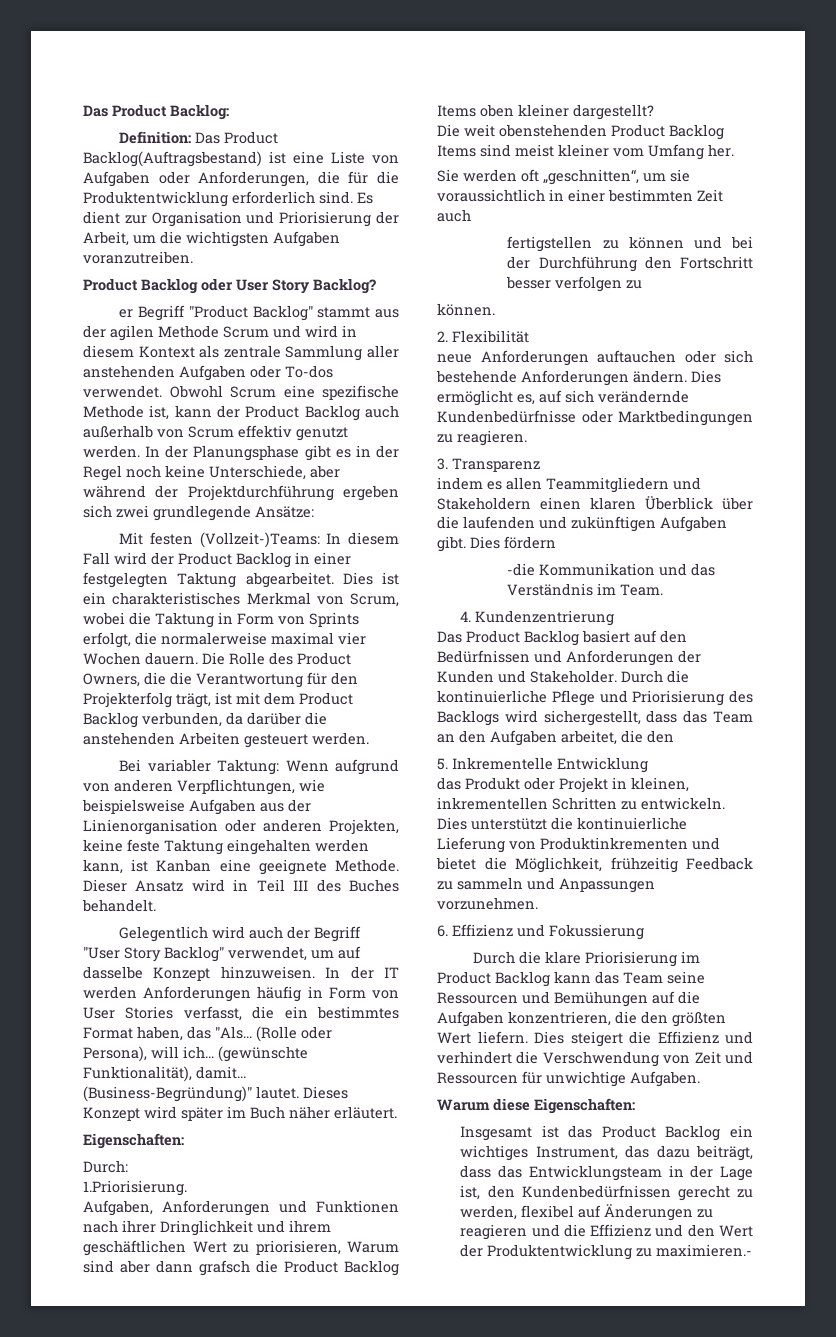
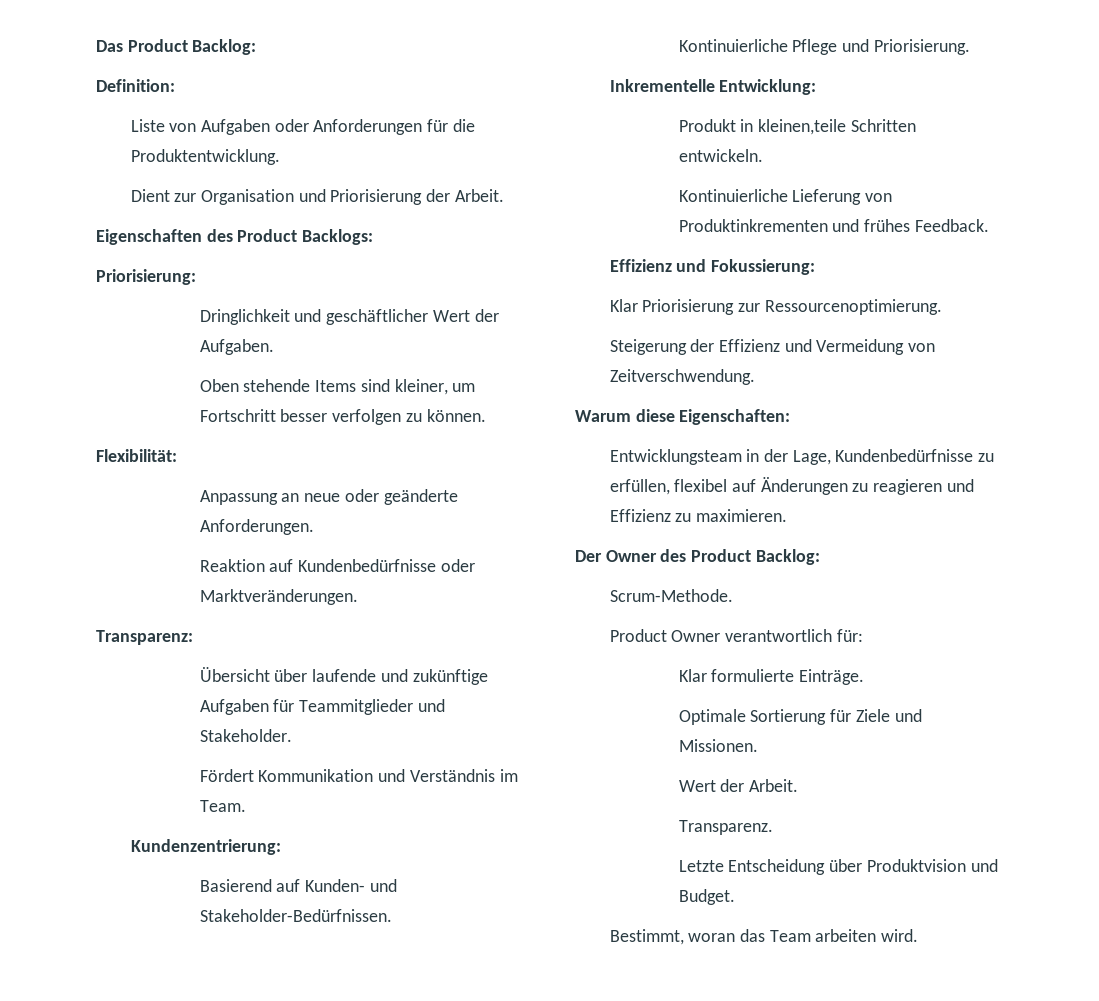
- Definition: Das Product Backlog(Auftragsbestand) ist eine Liste von Aufgaben oder Anforderungen, die für die Produktentwicklung erforderlich sind. Es dient zur Organisation und Priorisierung der Arbeit, um die wichtigsten Aufgaben voranzutreiben.
- Product Backlog oder User Story Backlog?
- er Begriff "Product Backlog" stammt aus der agilen Methode Scrum und wird in diesem Kontext als zentrale Sammlung aller anstehenden Aufgaben oder To-dos verwendet. Obwohl Scrum eine spezifische Methode ist, kann der Product Backlog auch außerhalb von Scrum effektiv genutzt werden. In der Planungsphase gibt es in der Regel noch keine Unterschiede, aber während der Projektdurchführung ergeben sich zwei grundlegende Ansätze:
- Mit festen (Vollzeit-)Teams: In diesem Fall wird der Product Backlog in einer festgelegten Taktung abgearbeitet. Dies ist ein charakteristisches Merkmal von Scrum, wobei die Taktung in Form von Sprints erfolgt, die normalerweise maximal vier Wochen dauern. Die Rolle des Product Owners, die die Verantwortung für den Projekterfolg trägt, ist mit dem Product Backlog verbunden, da darüber die anstehenden Arbeiten gesteuert werden.
- Bei variabler Taktung: Wenn aufgrund von anderen Verpflichtungen, wie beispielsweise Aufgaben aus der Linienorganisation oder anderen Projekten, keine feste Taktung eingehalten werden kann, ist Kanban eine geeignete Methode. Dieser Ansatz wird in Teil III des Buches behandelt.
- Gelegentlich wird auch der Begriff "User Story Backlog" verwendet, um auf dasselbe Konzept hinzuweisen. In der IT werden Anforderungen häufig in Form von User Stories verfasst, die ein bestimmtes Format haben, das "Als... (Rolle oder Persona), will ich... (gewünschte Funktionalität), damit... (Business-Begründung)" lautet. Dieses Konzept wird später im Buch näher erläutert.
- Eigenschaften:
- Durch:
- 1.Priorisierung.
- Aufgaben, Anforderungen und Funktionen nach ihrer Dringlichkeit und ihrem geschäftlichen Wert zu priorisieren, Warum sind aber dann grafsch die Product Backlog Items oben kleiner dargestellt?
- Die weit obenstehenden Product Backlog Items sind meist kleiner vom Umfang her.
- Sie werden oft „geschnitten“, um sie voraussichtlich in einer bestimmten Zeit auch
- fertigstellen zu können und bei der Durchführung den Fortschritt besser verfolgen zu
- können.
+ Definition:
+ Liste von Aufgaben oder Anforderungen für die Produktentwicklung.
+ Dient zur Organisation und Priorisierung der Arbeit.
+ Eigenschaften des Product Backlogs:
+ Priorisierung:
+ Dringlichkeit und geschäftlicher Wert der Aufgaben.
+ Oben stehende Items sind kleiner, um Fortschritt besser verfolgen zu können.
- 2. Flexibilität
- neue Anforderungen auftauchen oder sich bestehende Anforderungen ändern. Dies ermöglicht es, auf sich verändernde Kundenbedürfnisse oder Marktbedingungen zu reagieren.
- 3. Transparenz
- indem es allen Teammitgliedern und Stakeholdern einen klaren Überblick über die laufenden und zukünftigen Aufgaben gibt. Dies fördern
- -die Kommunikation und das Verständnis im Team.
+ Flexibilität:
+ Anpassung an neue oder geänderte Anforderungen.
+ Reaktion auf Kundenbedürfnisse oder Marktveränderungen.
+ Transparenz:
+ Übersicht über laufende und zukünftige Aufgaben für Teammitglieder und Stakeholder.
+ Fördert Kommunikation und Verständnis im Team.
- 4. Kundenzentrierung
- Das Product Backlog basiert auf den Bedürfnissen und Anforderungen der Kunden und Stakeholder. Durch die kontinuierliche Pflege und Priorisierung des Backlogs wird sichergestellt, dass das Team an den Aufgaben arbeitet, die den
- 5. Inkrementelle Entwicklung
- das Produkt oder Projekt in kleinen, inkrementellen Schritten zu entwickeln. Dies unterstützt die kontinuierliche Lieferung von Produktinkrementen und bietet die Möglichkeit, frühzeitig Feedback zu sammeln und Anpassungen vorzunehmen.
- 6. Effizienz und Fokussierung
- Durch die klare Priorisierung im Product Backlog kann das Team seine Ressourcen und Bemühungen auf die Aufgaben konzentrieren, die den größten Wert liefern. Dies steigert die Effizienz und verhindert die Verschwendung von Zeit und Ressourcen für unwichtige Aufgaben.
+ Kundenzentrierung:
+ Basierend auf Kunden- und Stakeholder-Bedürfnissen.
+ Kontinuierliche Pflege und Priorisierung.
+ Inkrementelle Entwicklung:
+ Produkt in kleinen,teile Schritten entwickeln.
+ Kontinuierliche Lieferung von Produktinkrementen und frühes Feedback.
+ Effizienz und Fokussierung:
+ Klar Priorisierung zur Ressourcenoptimierung.
+ Steigerung der Effizienz und Vermeidung von Zeitverschwendung.
  Warum diese Eigenschaften:
- Insgesamt ist das Product Backlog ein wichtiges Instrument, das dazu beiträgt, dass das Entwicklungsteam in der Lage ist, den Kundenbedürfnissen gerecht zu werden, flexibel auf Änderungen zu reagieren und die Effizienz und den Wert der Produktentwicklung zu maximieren.-
+ Entwicklungsteam in der Lage, Kundenbedürfnisse zu erfüllen, flexibel auf Änderungen zu reagieren und Effizienz zu maximieren.
+ Der Owner des Product Backlog:
+ Scrum-Methode.
+ Product Owner verantwortlich für:
+ Klar formulierte Einträge.
+ Optimale Sortierung für Ziele und Missionen.
+ Wert der Arbeit.
+ Transparenz.
+ Letzte Entscheidung über Produktvision und Budget.
+ Bestimmt, woran das Team arbeiten wird.

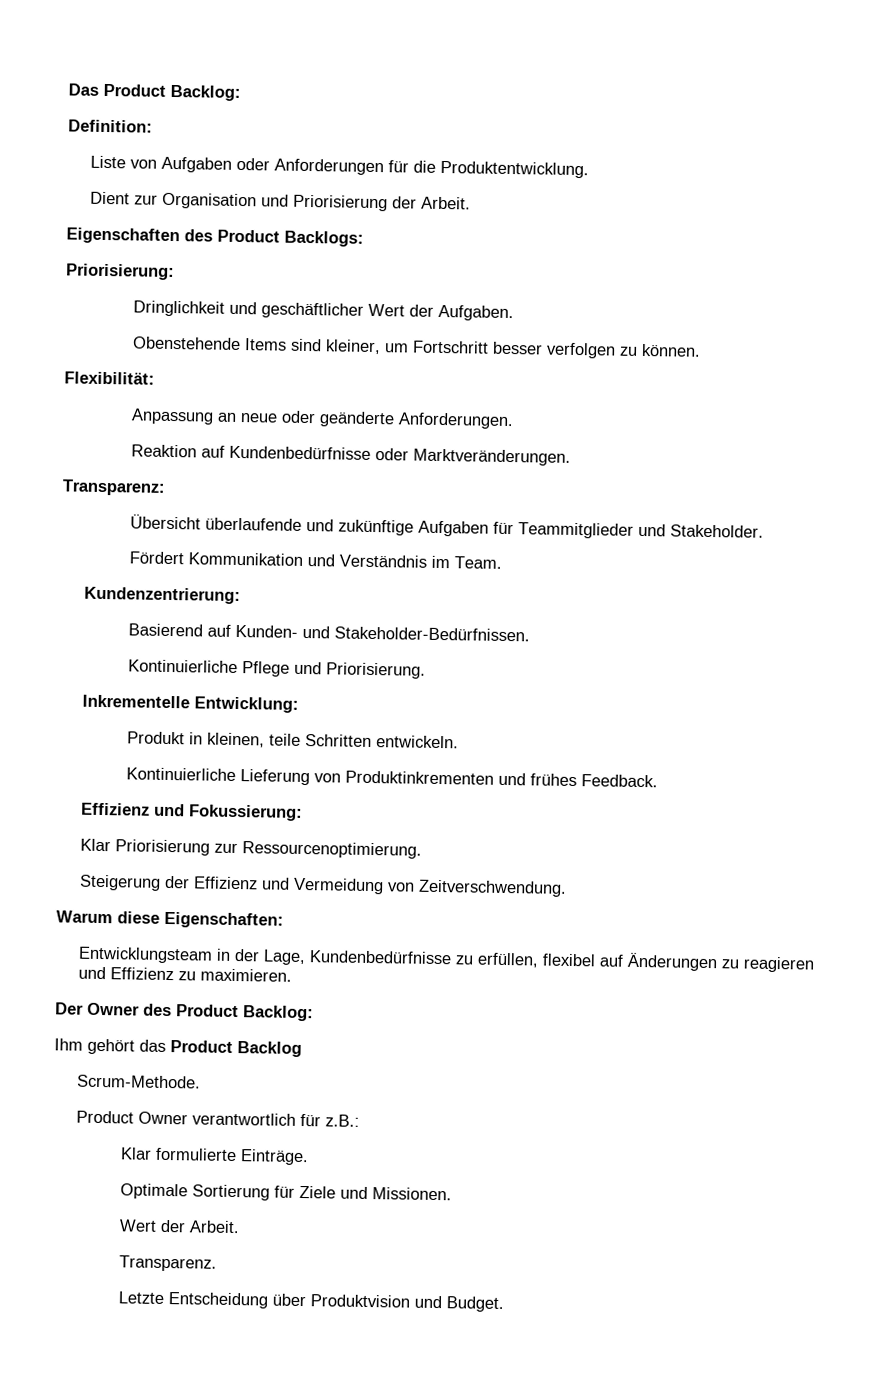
- Oben stehende Items sind kleiner, um Fortschritt besser verfolgen zu können.
+ Obenstehende Items sind kleiner, um Fortschritt besser verfolgen zu können.
- Übersicht über laufende und zukünftige Aufgaben für Teammitglieder und Stakeholder.
+ Übersicht überlaufende und zukünftige Aufgaben für Teammitglieder und Stakeholder.
- Produkt in kleinen,teile Schritten entwickeln.
+ Produkt in kleinen, teile Schritten entwickeln.
+ Ihm gehört das Product Backlog
- Product Owner verantwortlich für:
+ Product Owner verantwortlich für z.B.:
- Bestimmt, woran das Team arbeiten wird.

